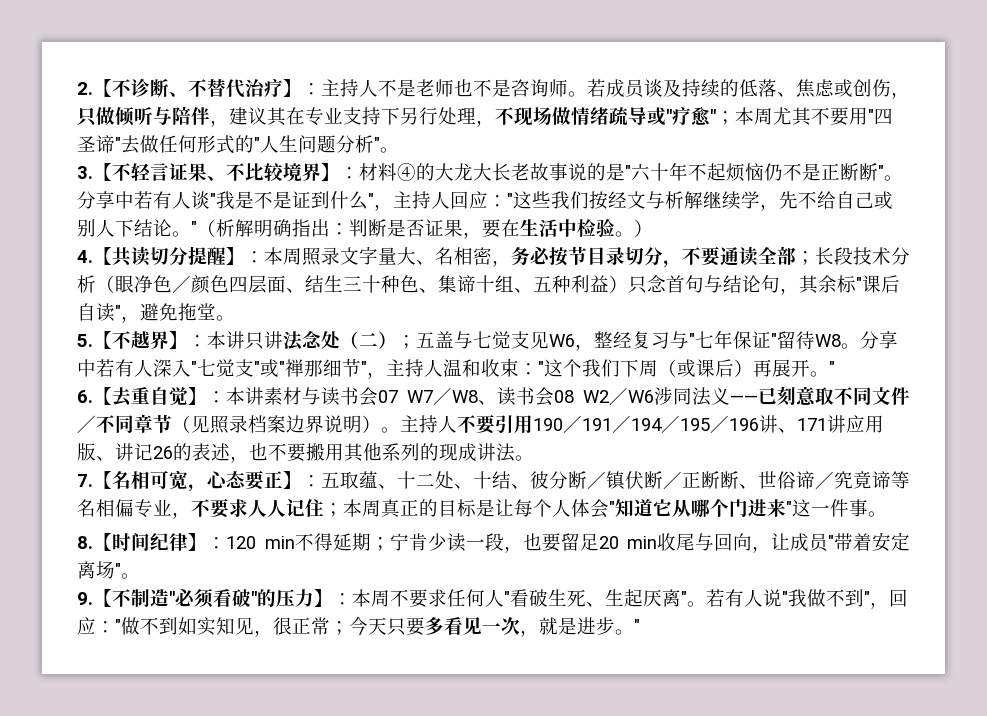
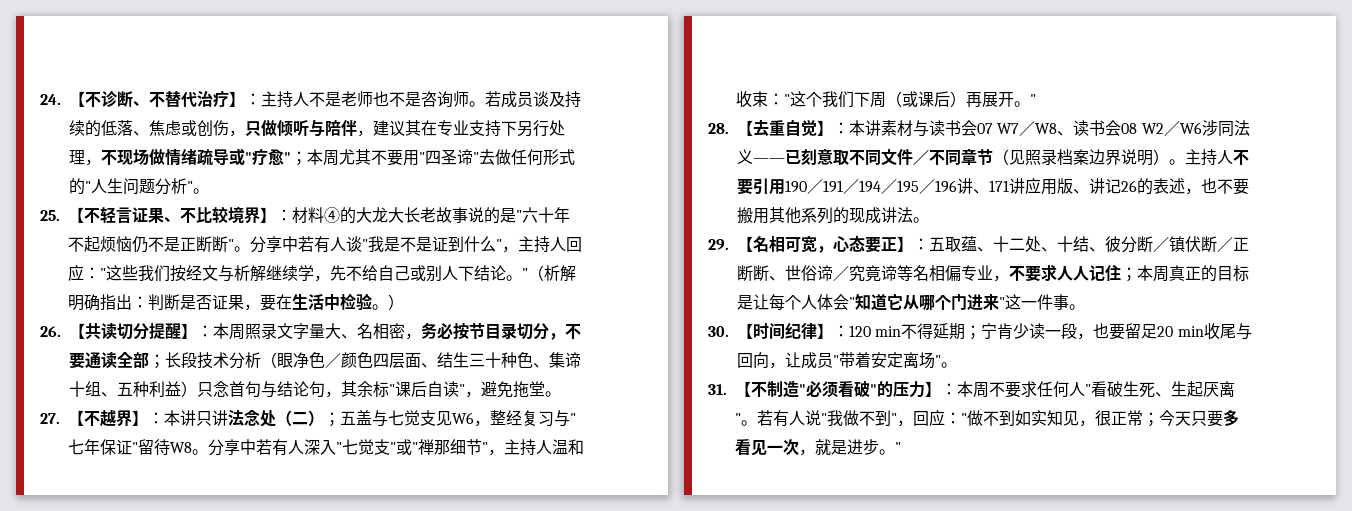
- 2.【不诊断、不替代治疗】：主持人不是老师也不是咨询师。
+ 24.【不诊断、不替代治疗】：主持人不是老师也不是咨询师。
- 3.【不轻言证果、不比较境界】：材料④的大龙大长老故事说的是"六十年不起烦恼仍不是正断断"。
+ 25.【不轻言证果、不比较境界】：材料④的大龙大长老故事说的是"六十年不起烦恼仍不是正断断"。
- 4.【共读切分提醒】：本周照录文字量大、名相密，务必按节目录切分，不要通读全部；长段技术分析（眼净色／颜色四层面、结生三十种色、集谛十组、五种利益）只念首句与结论句，其余标"课后自读"，避免拖堂。
+ 26.【共读切分提醒】：本周照录文字量大、名相密，务必按节目录切分，不要通读全部；长段技术分析（眼净色／颜色四层面、结生三十种色、集谛十组、五种利益）只念首句与结论句，其余标"课后自读"，避免拖堂。
- 5.【不越界】：本讲只讲法念处（二）；五盖与七觉支见W6，整经复习与"七年保证"留待W8。
+ 27.【不越界】：本讲只讲法念处（二）；五盖与七觉支见W6，整经复习与"七年保证"留待W8。
- 6.【去重自觉】：本讲素材与读书会07 W7／W8、读书会08 W2／W6涉同法义——已刻意取不同文件／不同章节（见照录档案边界说明）。
+ 28.【去重自觉】：本讲素材与读书会07 W7／W8、读书会08 W2／W6涉同法义——已刻意取不同文件／不同章节（见照录档案边界说明）。
- 7.【名相可宽，心态要正】：五取蕴、十二处、十结、彼分断／镇伏断／正断断、世俗谛／究竟谛等名相偏专业，不要求人人记住；本周真正的目标是让每个人体会"知道它从哪个门进来"这一件事。
+ 29.【名相可宽，心态要正】：五取蕴、十二处、十结、彼分断／镇伏断／正断断、世俗谛／究竟谛等名相偏专业，不要求人人记住；本周真正的目标是让每个人体会"知道它从哪个门进来"这一件事。
- 8.【时间纪律】：120 min不得延期；宁肯少读一段，也要留足20 min收尾与回向，让成员"带着安定离场"。
+ 30.【时间纪律】：120 min不得延期；宁肯少读一段，也要留足20 min收尾与回向，让成员"带着安定离场"。
- 9.【不制造"必须看破"的压力】：本周不要求任何人"看破生死、生起厌离"。
+ 31.【不制造"必须看破"的压力】：本周不要求任何人"看破生死、生起厌离"。

